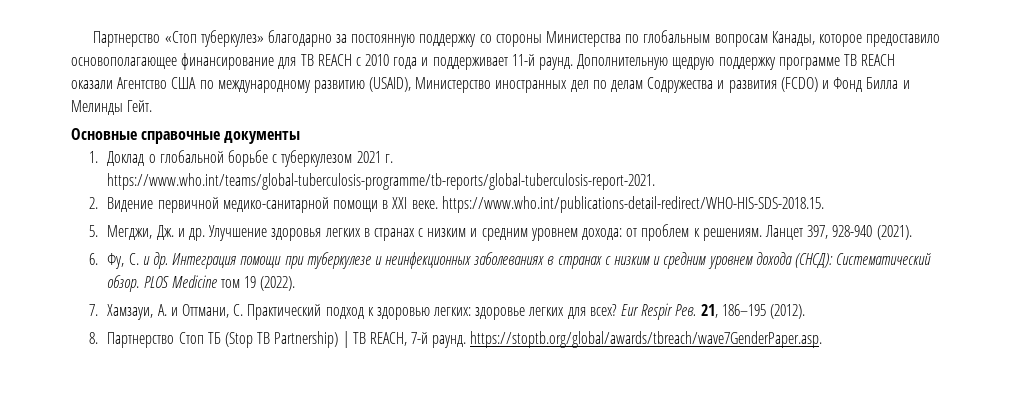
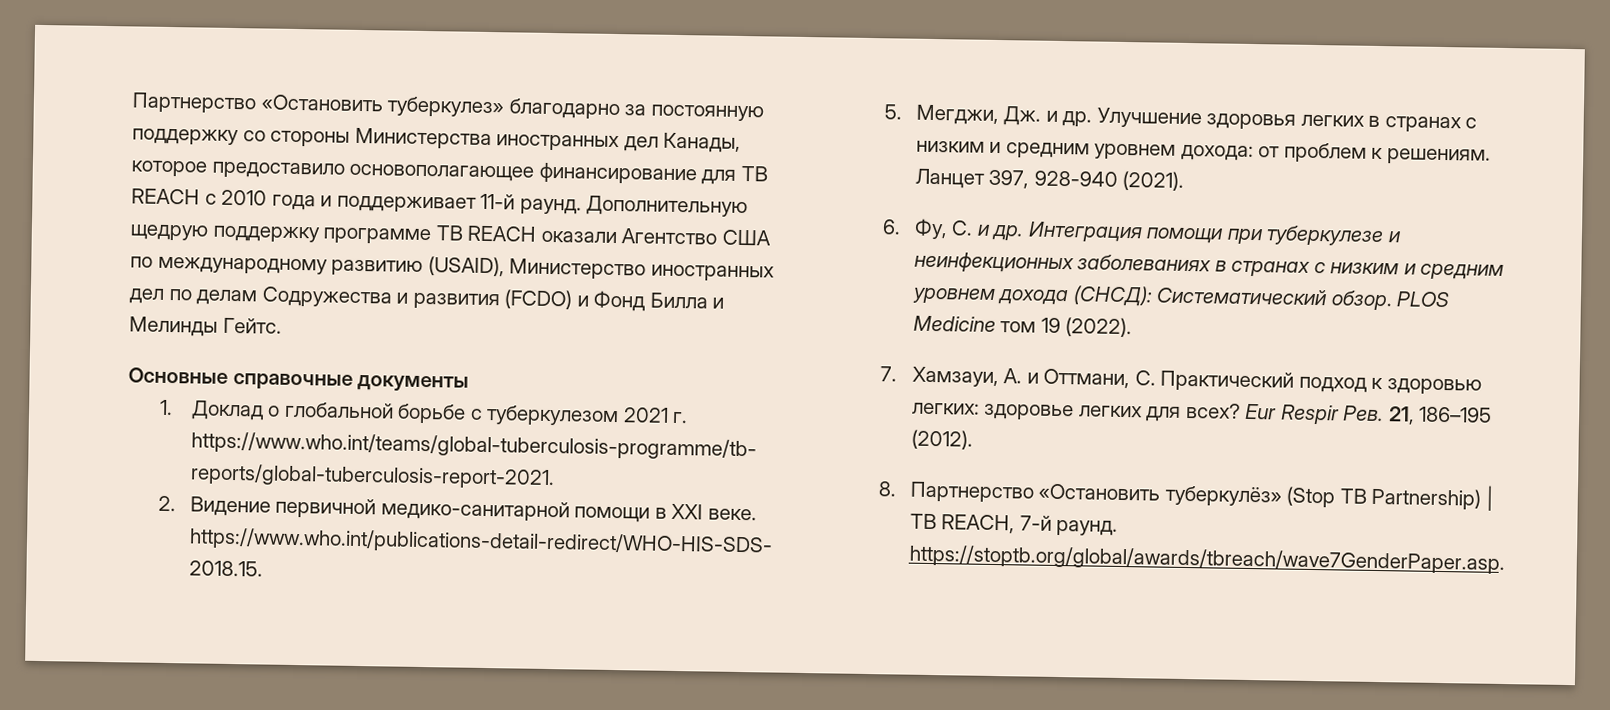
- Партнерство «Стоп туберкулез» благодарно за постоянную поддержку со стороны Министерства по глобальным вопросам Канады, которое предоставило основополагающее финансирование для TB REACH с 2010 года и поддерживает 11-й раунд.
+ Партнерство «Остановить туберкулез» благодарно за постоянную поддержку со стороны Министерства иностранных дел Канады, которое предоставило основополагающее финансирование для TB REACH с 2010 года и поддерживает 11-й раунд.
- Дополнительную щедрую поддержку программе TB REACH оказали Агентство США по международному развитию (USAID), Министерство иностранных дел по делам Содружества и развития (FCDO) и Фонд Билла и Мелинды Гейт.
+ Дополнительную щедрую поддержку программе TB REACH оказали Агентство США по международному развитию (USAID), Министерство иностранных дел по делам Содружества и развития (FCDO) и Фонд Билла и Мелинды Гейтс.
- 8. Партнерство Стоп ТБ (Stop TB Partnership) | TB REACH, 7-й раунд. https://stoptb.org/global/awards/tbreach/wave7GenderPaper.asp.
+ 8. Партнерство «Остановить туберкулёз» (Stop TB Partnership) | TB REACH, 7-й раунд. https://stoptb.org/global/awards/tbreach/wave7GenderPaper.asp.

